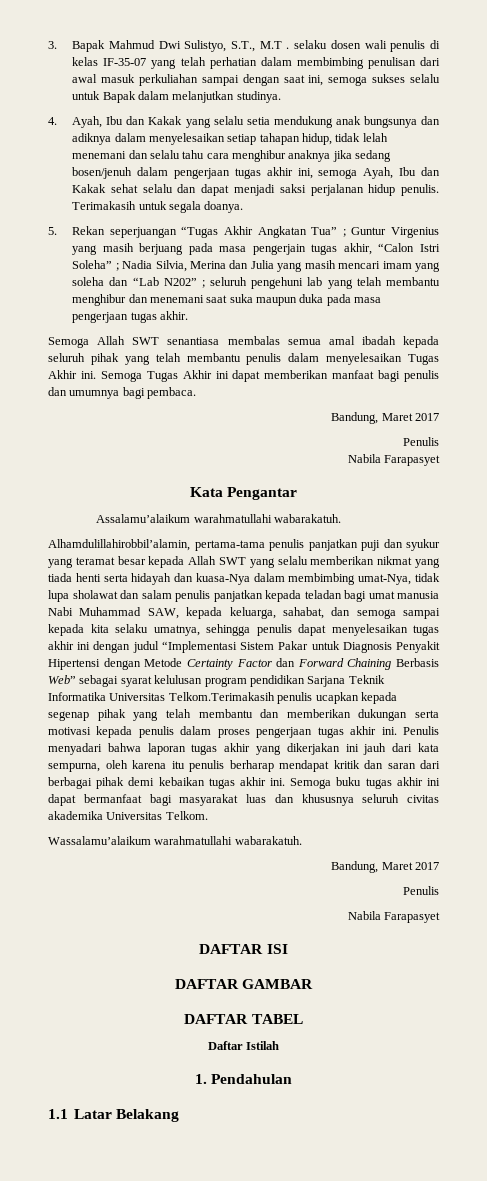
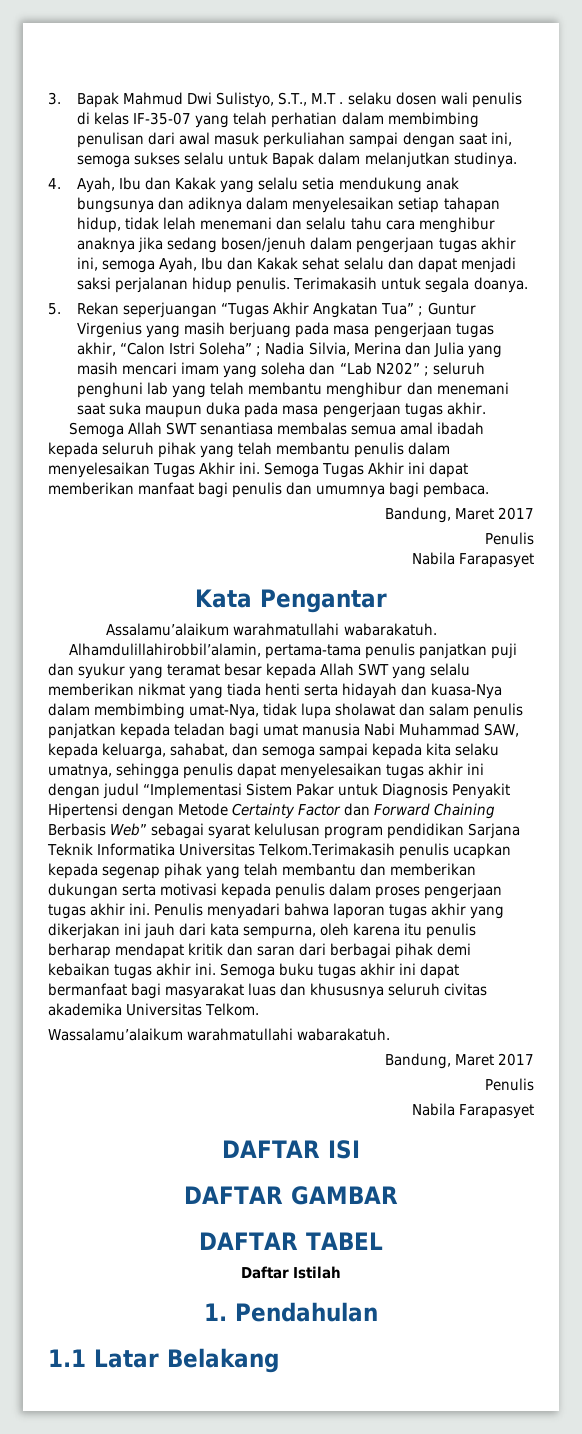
- 5. Rekan seperjuangan “Tugas Akhir Angkatan Tua” ; Guntur Virgenius yang masih berjuang pada masa pengerjain tugas akhir, “Calon Istri Soleha” ; Nadia Silvia, Merina dan Julia yang masih mencari imam yang soleha dan “Lab N202” ; seluruh pengehuni lab yang telah membantu menghibur dan menemani saat suka maupun duka pada masa pengerjaan tugas akhir.
+ 5. Rekan seperjuangan “Tugas Akhir Angkatan Tua” ; Guntur Virgenius yang masih berjuang pada masa pengerjaan tugas akhir, “Calon Istri Soleha” ; Nadia Silvia, Merina dan Julia yang masih mencari imam yang soleha dan “Lab N202” ; seluruh penghuni lab yang telah membantu menghibur dan menemani saat suka maupun duka pada masa pengerjaan tugas akhir.

